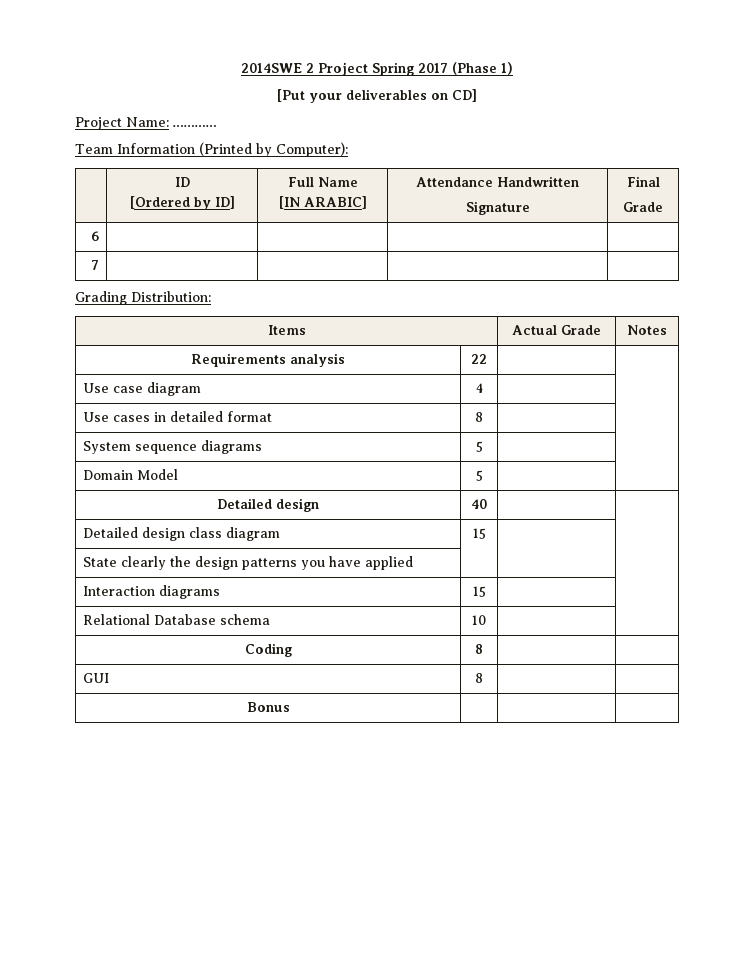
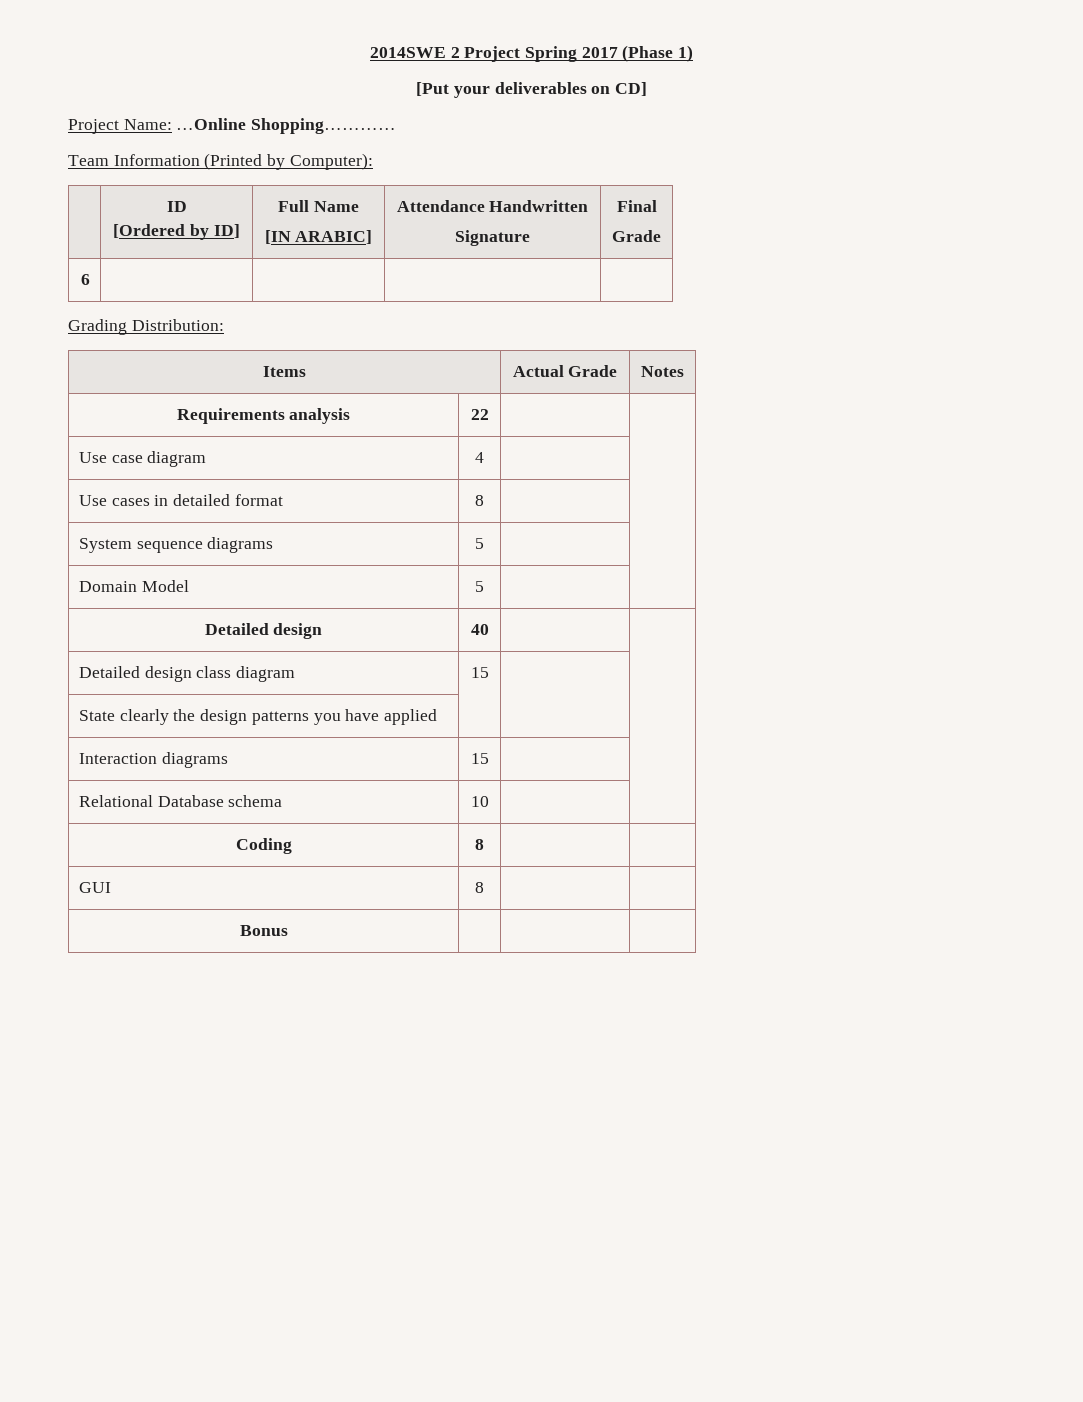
- Project Name: …………
+ Project Name: …Online Shopping…………
- 7 | | | |

